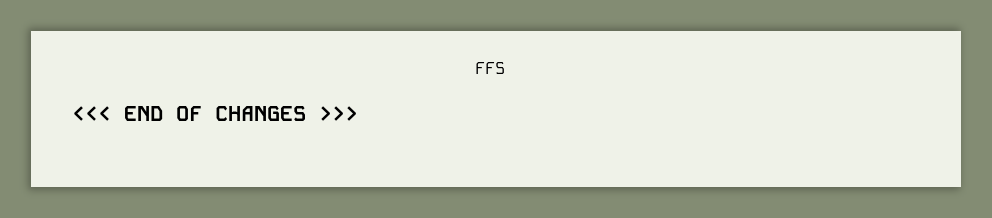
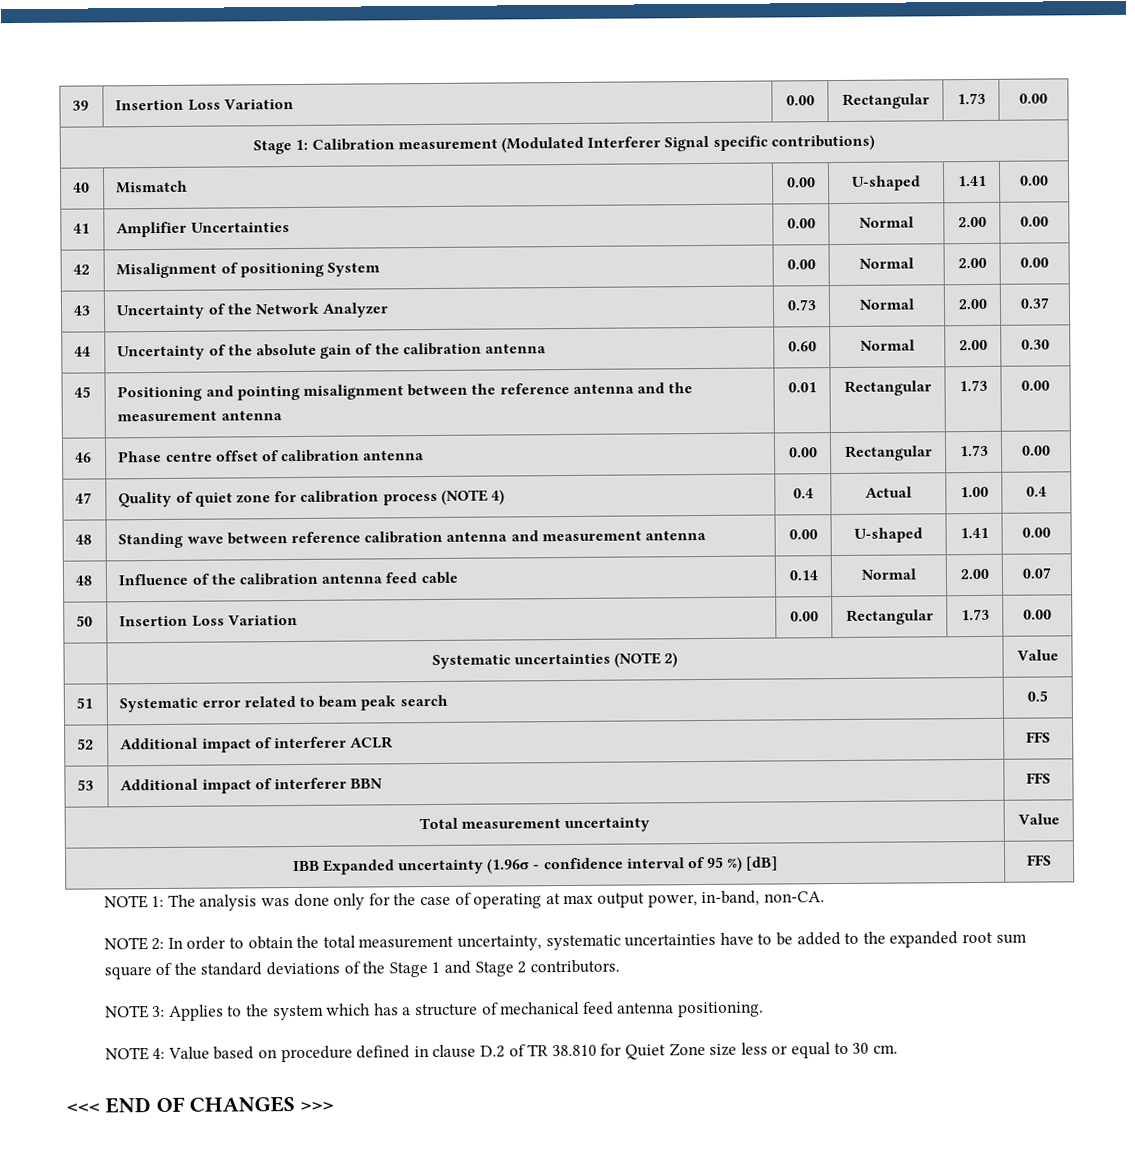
- FFS
+ 39 | Insertion Loss Variation | 0.00 | Rectangular | 1.73 | 0.00
+ Stage 1: Calibration measurement (Modulated Interferer Signal specific contributions)
+ 40 | Mismatch | 0.00 | U-shaped | 1.41 | 0.00
+ 41 | Amplifier Uncertainties | 0.00 | Normal | 2.00 | 0.00
+ 42 | Misalignment of positioning System | 0.00 | Normal | 2.00 | 0.00
+ 43 | Uncertainty of the Network Analyzer | 0.73 | Normal | 2.00 | 0.37
+ 44 | Uncertainty of the absolute gain of the calibration antenna | 0.60 | Normal | 2.00 | 0.30
+ 45 | Positioning and pointing misalignment between the reference antenna and the measurement antenna | 0.01 | Rectangular | 1.73 | 0.00
+ 46 | Phase centre offset of calibration antenna | 0.00 | Rectangular | 1.73 | 0.00
+ 47 | Quality of quiet zone for calibration process (NOTE 4) | 0.4 | Actual | 1.00 | 0.4
+ 48 | Standing wave between reference calibration antenna and measurement antenna | 0.00 | U-shaped | 1.41 | 0.00
+ 48 | Influence of the calibration antenna feed cable | 0.14 | Normal | 2.00 | 0.07
+ 50 | Insertion Loss Variation | 0.00 | Rectangular | 1.73 | 0.00
+ | Systematic uncertainties (NOTE 2) | Value
+ 51 | Systematic error related to beam peak search | 0.5
+ 52 | Additional impact of interferer ACLR | FFS
+ 53 | Additional impact of interferer BBN | FFS
+ Total measurement uncertainty | Value
+ IBB Expanded uncertainty (1.96σ - confidence interval of 95 %) [dB] | FFS
+ NOTE 1: The analysis was done only for the case of operating at max output power, in-band, non-CA.
+ NOTE 2: In order to obtain the total measurement uncertainty, systematic uncertainties have to be added to the expanded root sum square of the standard deviations of the Stage 1 and Stage 2 contributors.
+ NOTE 3: Applies to the system which has a structure of mechanical feed antenna positioning.
+ NOTE 4: Value based on procedure defined in clause D.2 of TR 38.810 for Quiet Zone size less or equal to 30 cm.

